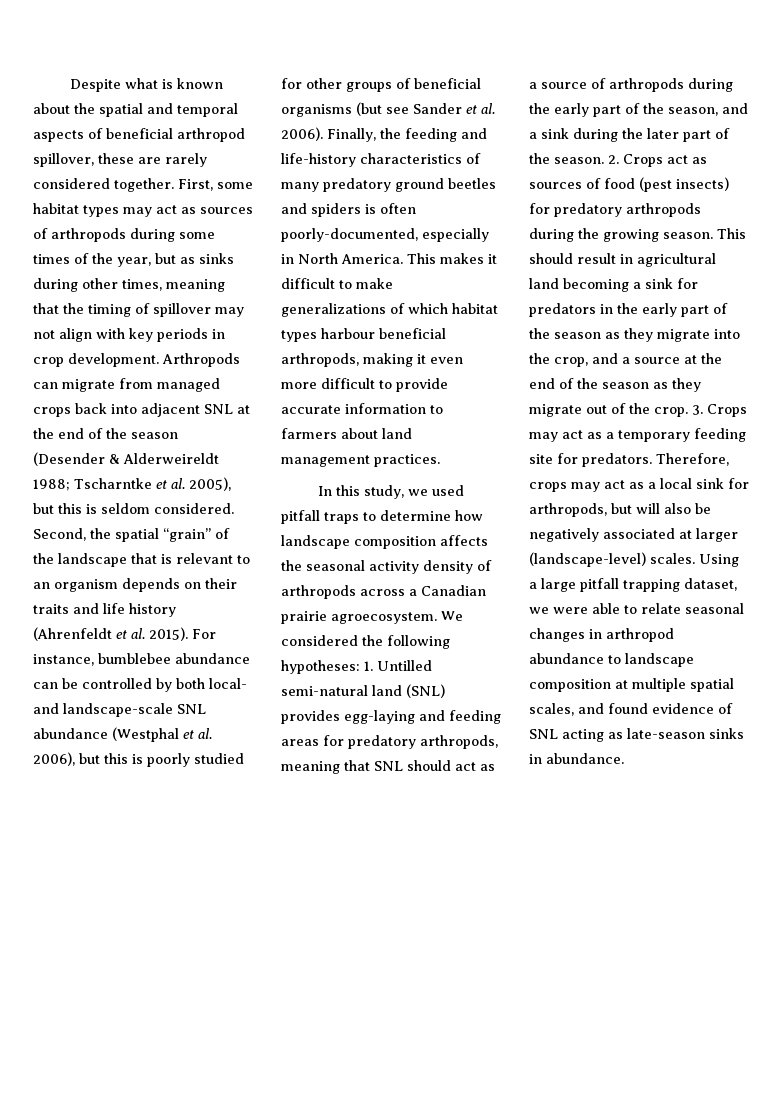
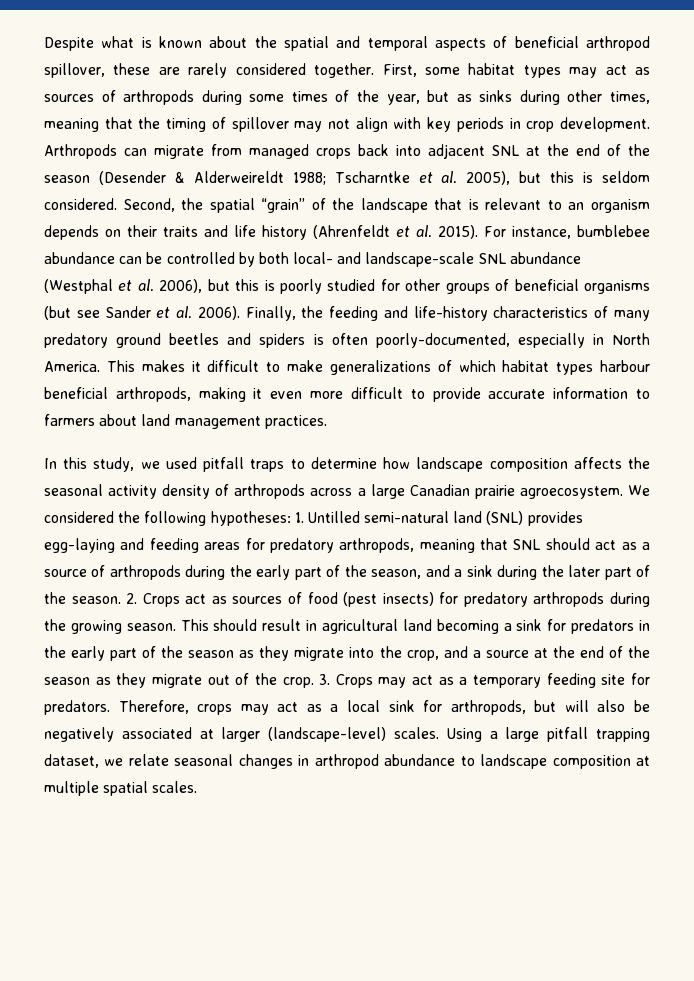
- In this study, we used pitfall traps to determine how landscape composition affects the seasonal activity density of arthropods across a Canadian prairie agroecosystem.
+ In this study, we used pitfall traps to determine how landscape composition affects the seasonal activity density of arthropods across a large Canadian prairie agroecosystem.
- Using a large pitfall trapping dataset, we were able to relate seasonal changes in arthropod abundance to landscape composition at multiple spatial scales, and found evidence of SNL acting as late-season sinks in abundance.
+ Using a large pitfall trapping dataset, we relate seasonal changes in arthropod abundance to landscape composition at multiple spatial scales.

